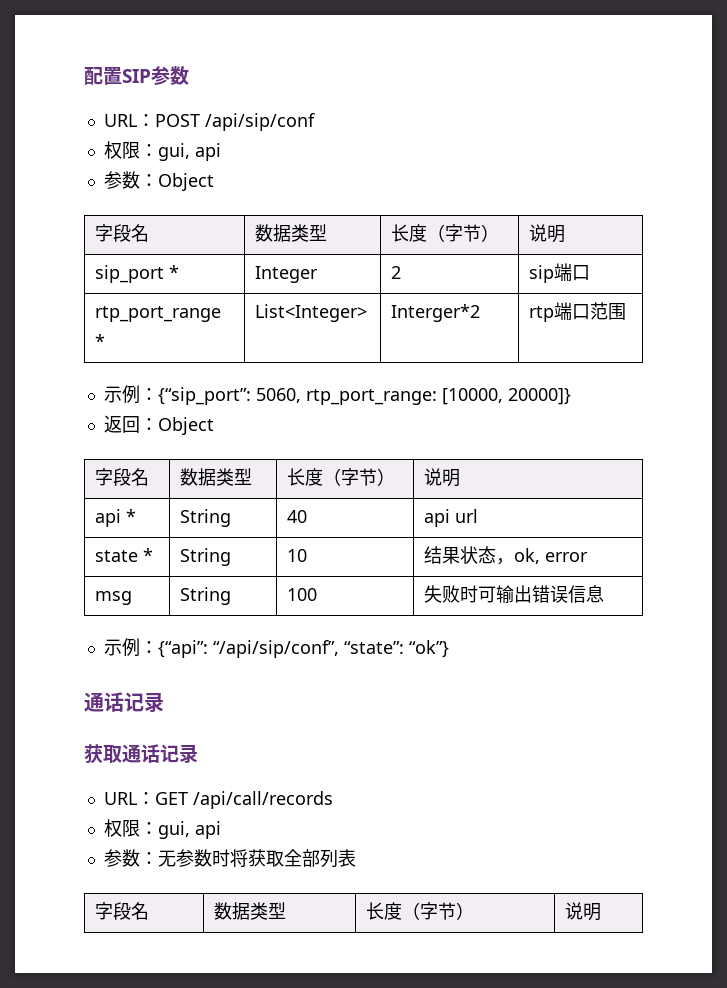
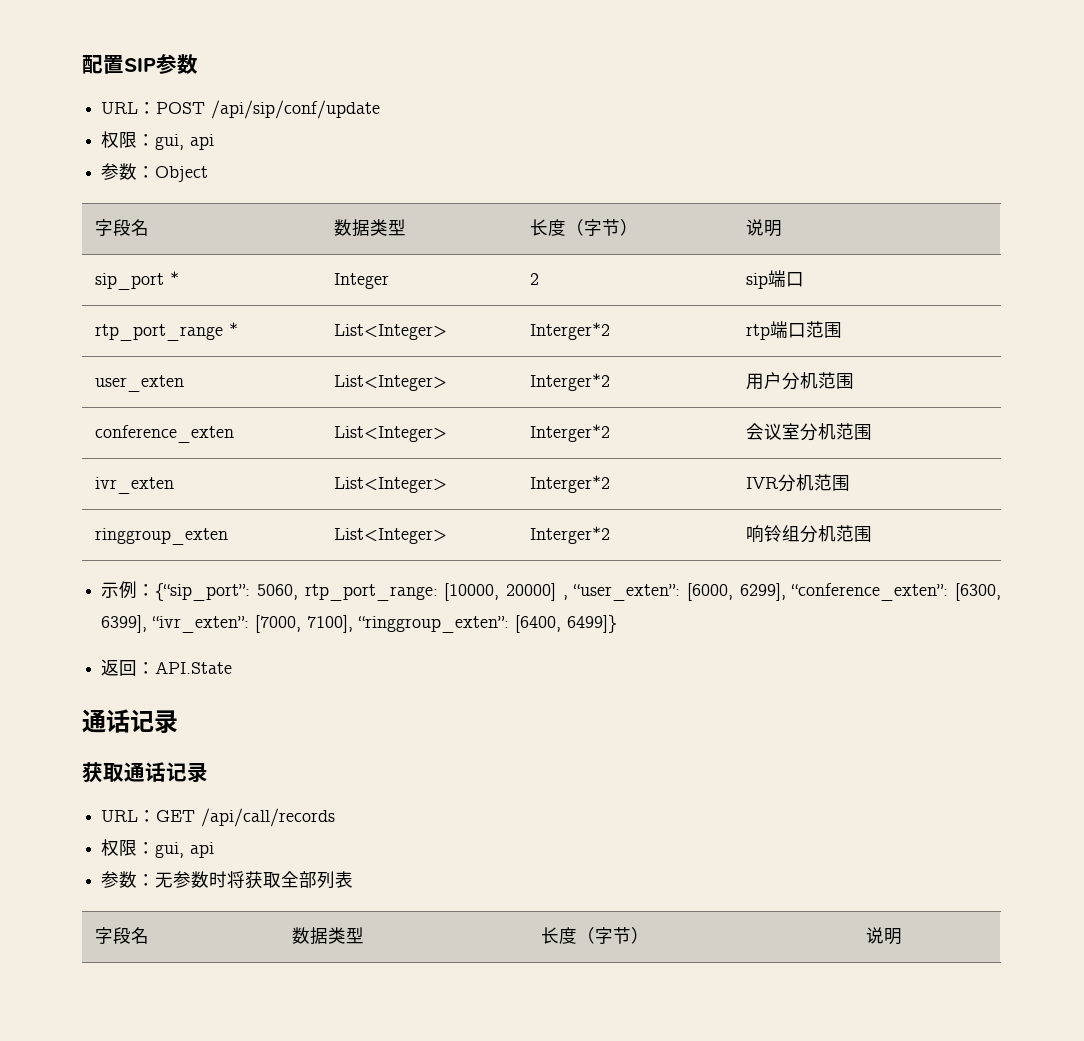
- URL：POST /api/sip/conf
+ URL：POST /api/sip/conf/update
+ user_exten | List<Integer> | Interger*2 | 用户分机范围
+ conference_exten | List<Integer> | Interger*2 | 会议室分机范围
+ ivr_exten | List<Integer> | Interger*2 | IVR分机范围
+ ringgroup_exten | List<Integer> | Interger*2 | 响铃组分机范围
- 示例：{“sip_port”: 5060, rtp_port_range: [10000, 20000]}
- 返回：Object
- 字段名 | 数据类型 | 长度（字节） | 说明
- api * | String | 40 | api url
- state * | String | 10 | 结果状态，ok, error
- msg | String | 100 | 失败时可输出错误信息
- 示例：{“api”: “/api/sip/conf”, “state”: “ok”}
+ 示例：{“sip_port”: 5060, rtp_port_range: [10000, 20000] , “user_exten”: [6000, 6299], “conference_exten”: [6300, 6399], “ivr_exten”: [7000, 7100], “ringgroup_exten”: [6400, 6499]}
+ 返回：API.State

